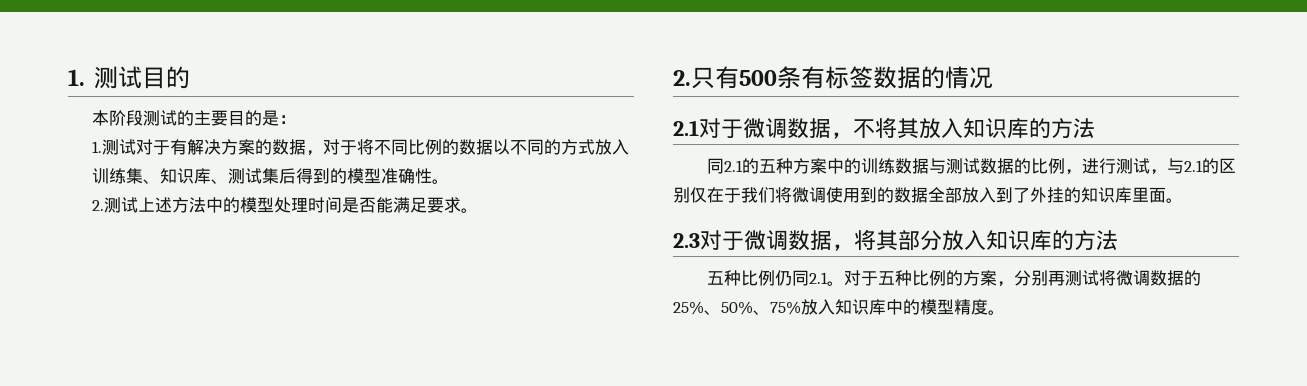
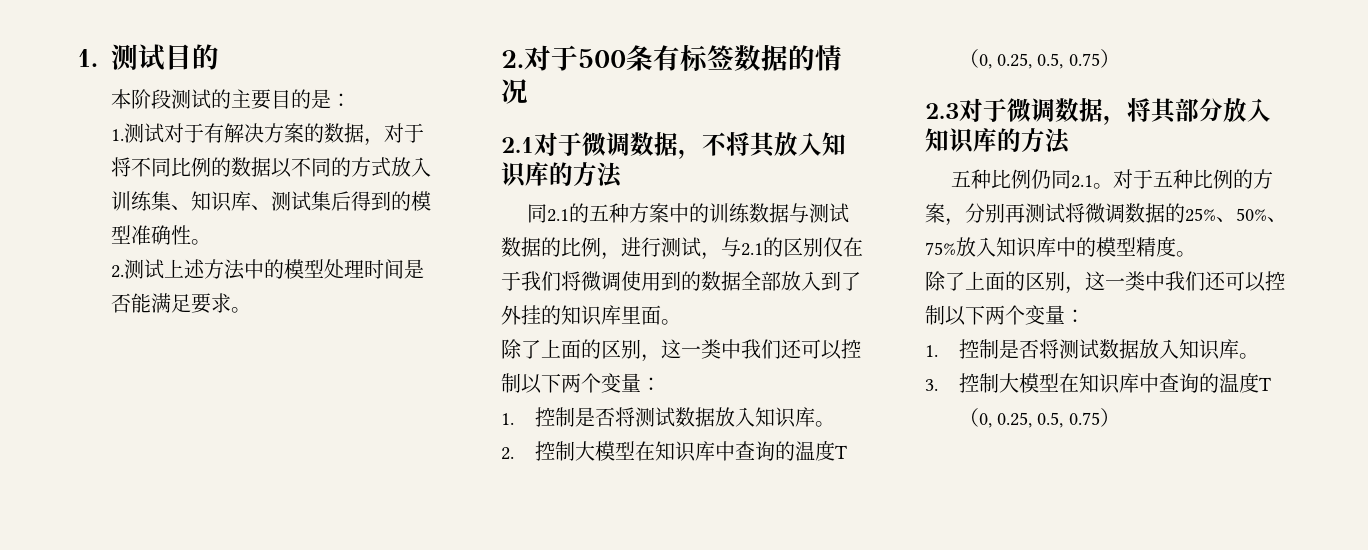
- 2.只有500条有标签数据的情况
+ 2.对于500条有标签数据的情况
  同2.1的五种方案中的训练数据与测试数据的比例，进行测试，与2.1的区别仅在于我们将微调使用到的数据全部放入到了外挂的知识库里面。
+ 除了上面的区别，这一类中我们还可以控制以下两个变量：
+ 1.控制是否将测试数据放入知识库。
+ 2.控制大模型在知识库中查询的温度T（0, 0.25, 0.5, 0.75）
  对于五种比例的方案，分别再测试将微调数据的25%、50%、75%放入知识库中的模型精度。
+ 除了上面的区别，这一类中我们还可以控制以下两个变量：
+ 1.控制是否将测试数据放入知识库。
+ 3.控制大模型在知识库中查询的温度T（0, 0.25, 0.5, 0.75）

